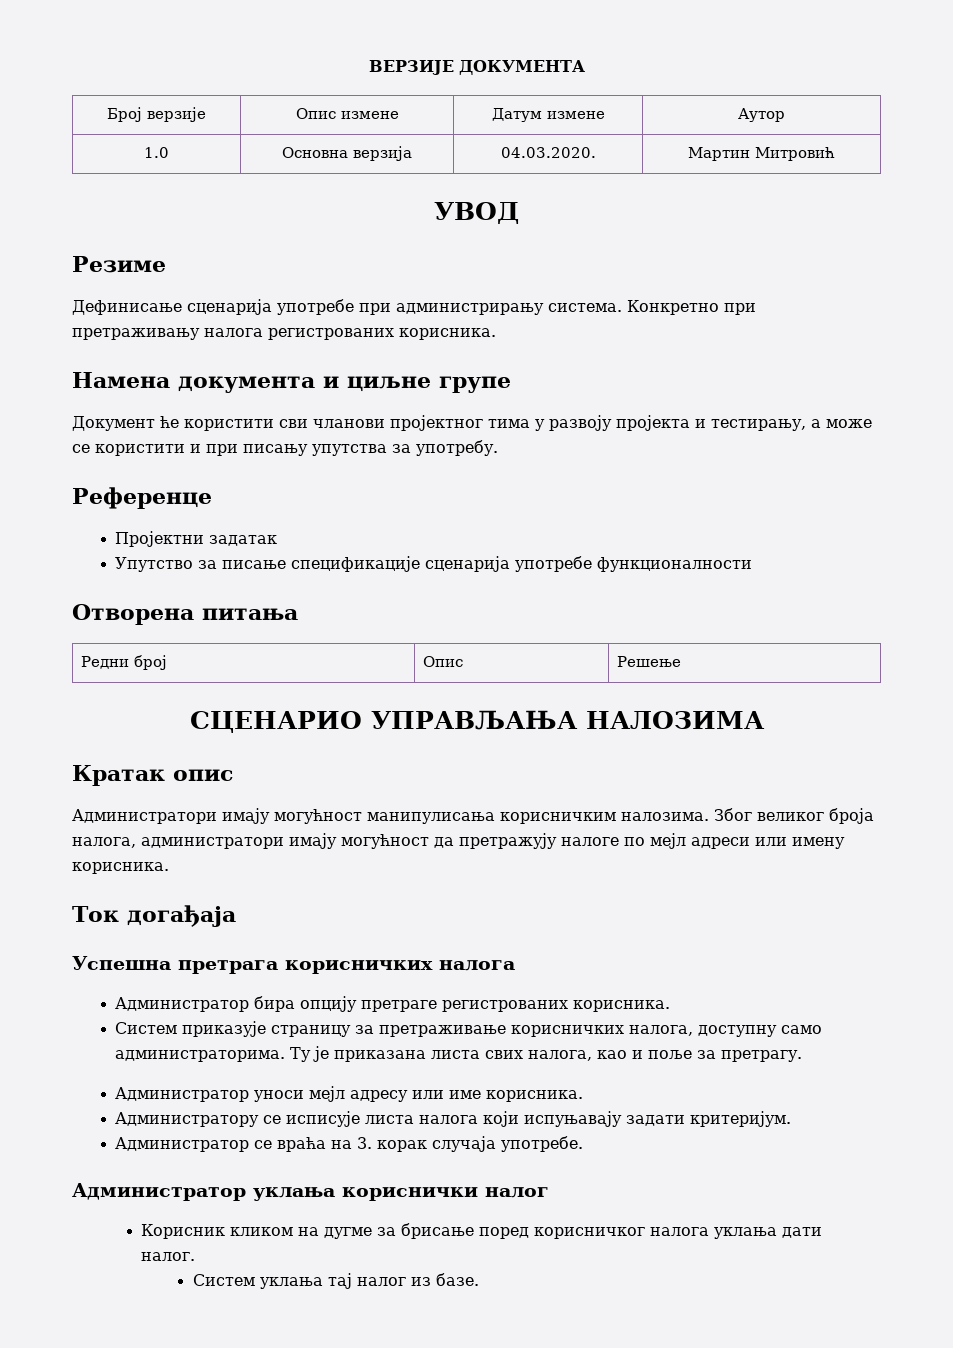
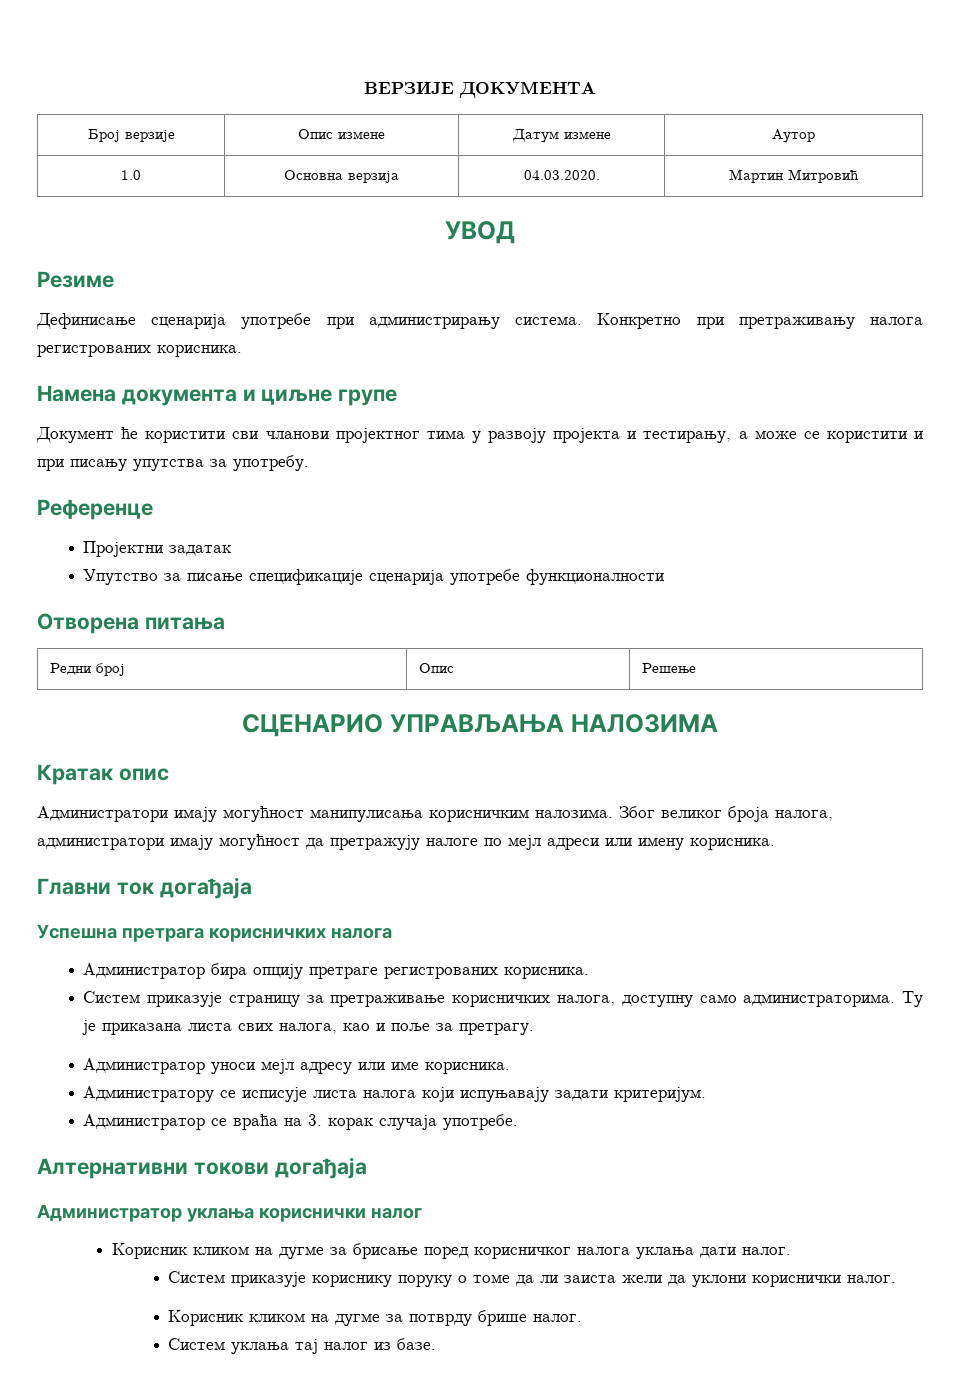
- Ток догађаја
+ Главни ток догађаја
+ Алтернативни токови догађаја
+ Систем приказује кориснику поруку о томе да ли заиста жели да уклони кориснички налог.
+ Корисник кликом на дугме за потврду брише налог.

